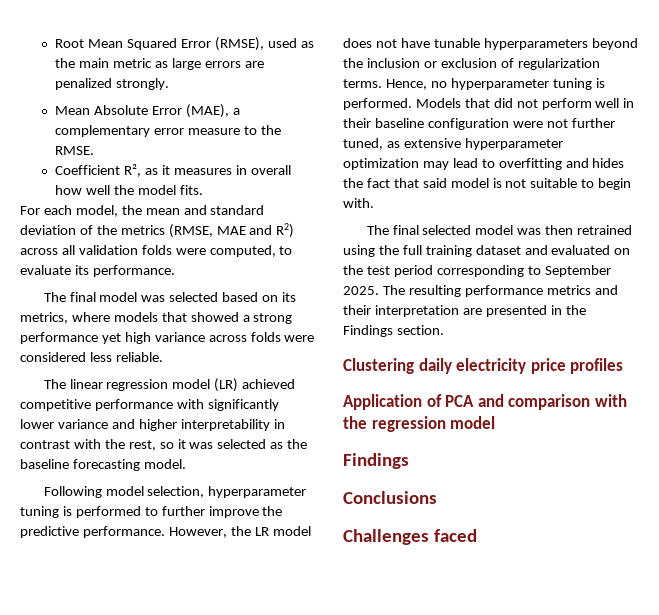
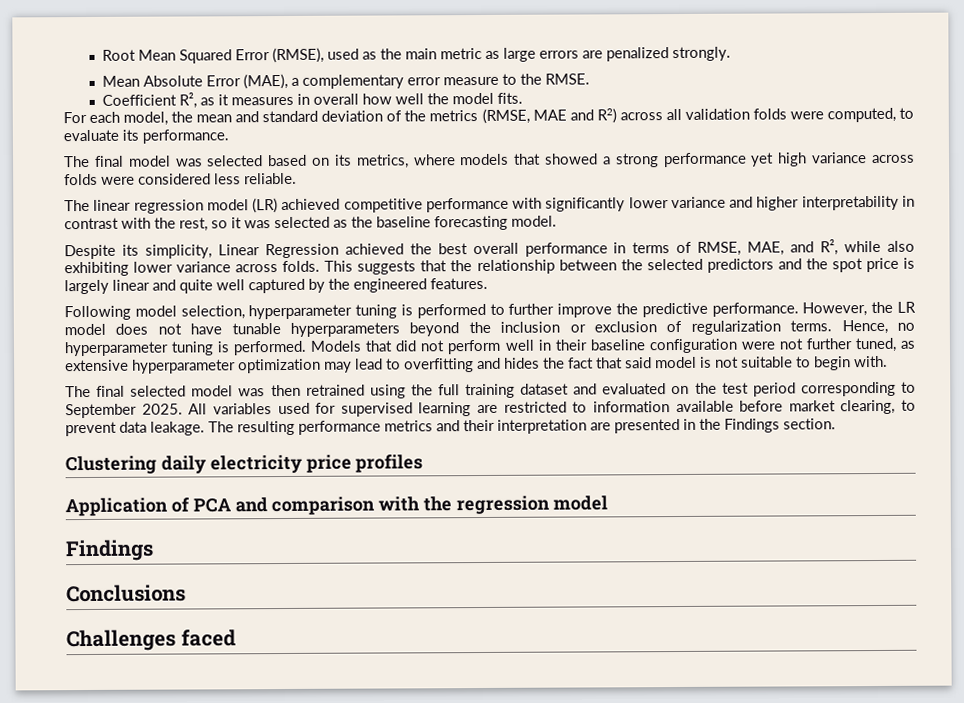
+ Despite its simplicity, Linear Regression achieved the best overall performance in terms of RMSE, MAE, and R², while also exhibiting lower variance across folds. This suggests that the relationship between the selected predictors and the spot price is largely linear and quite well captured by the engineered features.
+ All variables used for supervised learning are restricted to information available before market clearing, to prevent data leakage.

